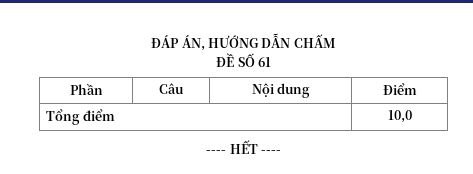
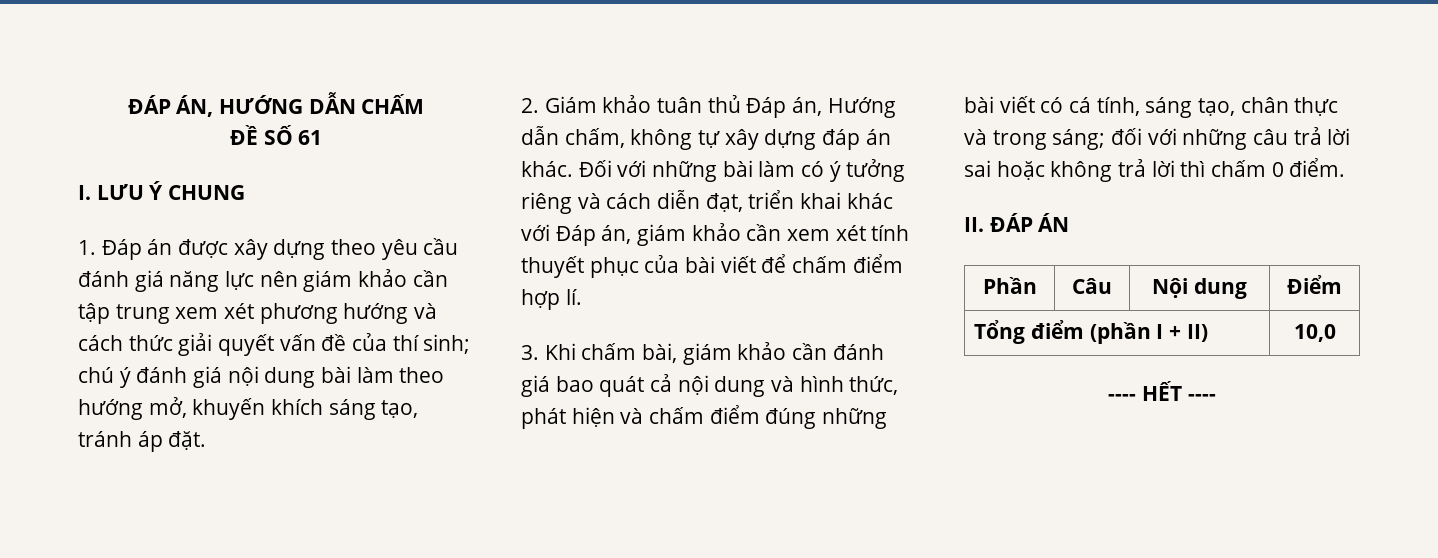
+ I. LƯU Ý CHUNG
+ 1. Đáp án được xây dựng theo yêu cầu đánh giá năng lực nên giám khảo cần tập trung xem xét phương hướng và cách thức giải quyết vấn đề của thí sinh; chú ý đánh giá nội dung bài làm theo hướng mở, khuyến khích sáng tạo, tránh áp đặt.
+ 2. Giám khảo tuân thủ Đáp án, Hướng dẫn chấm, không tự xây dựng đáp án khác. Đối với những bài làm có ý tưởng riêng và cách diễn đạt, triển khai khác với Đáp án, giám khảo cần xem xét tính thuyết phục của bài viết để chấm điểm hợp lí.
+ 3. Khi chấm bài, giám khảo cần đánh giá bao quát cả nội dung và hình thức, phát hiện và chấm điểm đúng những bài viết có cá tính, sáng tạo, chân thực và trong sáng; đối với những câu trả lời sai hoặc không trả lời thì chấm 0 điểm.
+ II. ĐÁP ÁN
- Tổng điểm | 10,0
+ Tổng điểm (phần I + II) | 10,0

